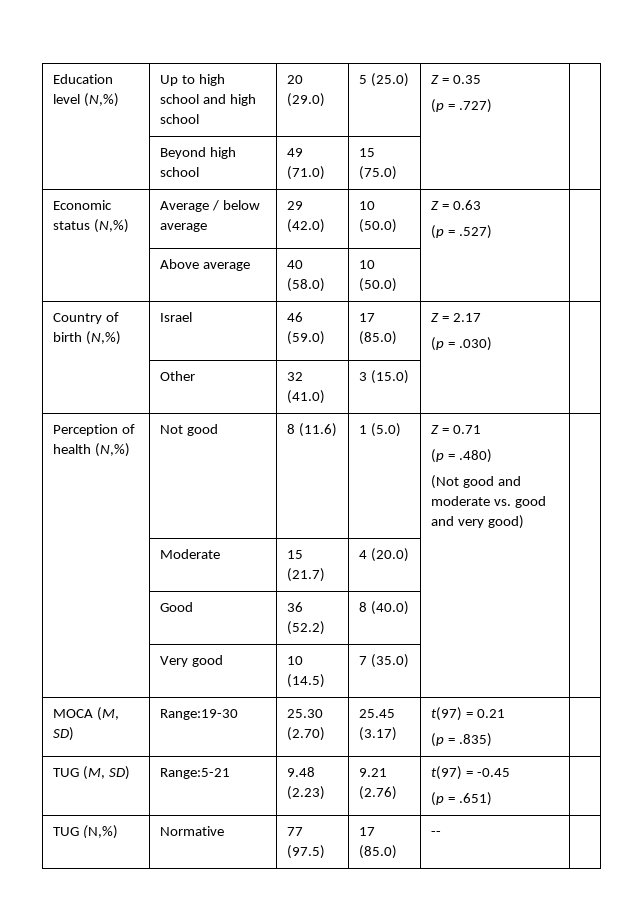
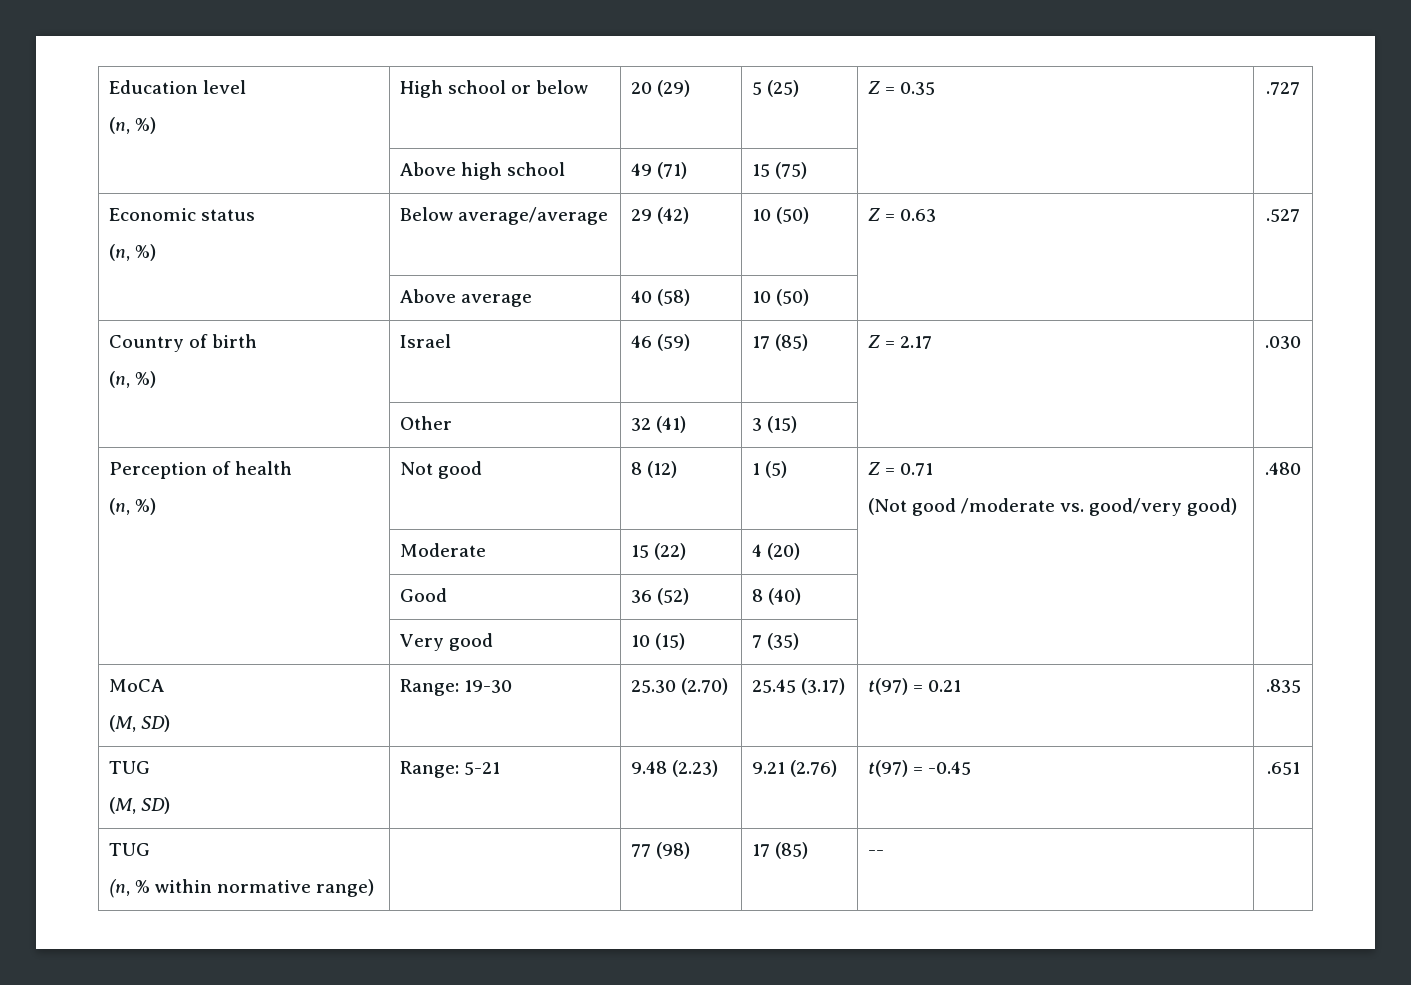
- Education level (N,%) | Up to high school and high school | 20 (29.0) | 5 (25.0) | Z = 0.35
- (p = .727) |
- | Beyond high school | 49 (71.0) | 15 (75.0) | |
+ Education level
+ (n, %) | High school or below | 20 (29) | 5 (25) | Z = 0.35 | .727
+ | Above high school | 49 (71) | 15 (75) | |
- Economic status (N,%) | Average / below average | 29 (42.0) | 10 (50.0) | Z = 0.63
- (p = .527) |
+ Economic status
+ (n, %) | Below average/average | 29 (42) | 10 (50) | Z = 0.63 | .527
- | Above average | 40 (58.0) | 10 (50.0) | |
+ | Above average | 40 (58) | 10 (50) | |
- Country of birth (N,%) | Israel | 46 (59.0) | 17 (85.0) | Z = 2.17
- (p = .030) |
+ Country of birth
+ (n, %) | Israel | 46 (59) | 17 (85) | Z = 2.17 | .030
- | Other | 32 (41.0) | 3 (15.0) | |
+ | Other | 32 (41) | 3 (15) | |
- Perception of health (N,%) | Not good | 8 (11.6) | 1 (5.0) | Z = 0.71
- (p = .480)
- (Not good and moderate vs. good and very good) |
+ Perception of health
+ (n, %) | Not good | 8 (12) | 1 (5) | Z = 0.71
+ (Not good /moderate vs. good/very good) | .480
- | Moderate | 15 (21.7) | 4 (20.0) | |
+ | Moderate | 15 (22) | 4 (20) | |
- | Good | 36 (52.2) | 8 (40.0) | |
+ | Good | 36 (52) | 8 (40) | |
- | Very good | 10 (14.5) | 7 (35.0) | |
- MOCA (M, SD) | Range:19-30 | 25.30 (2.70) | 25.45 (3.17) | t(97) = 0.21
- (p = .835) |
- TUG (M, SD) | Range:5-21 | 9.48 (2.23) | 9.21 (2.76) | t(97) = -0.45
- (p = .651) |
- TUG (N,%) | Normative | 77 (97.5) | 17 (85.0) | -- |
+ | Very good | 10 (15) | 7 (35) | |
+ MoCA
+ (M, SD) | Range: 19-30 | 25.30 (2.70) | 25.45 (3.17) | t(97) = 0.21 | .835
+ TUG
+ (M, SD) | Range: 5-21 | 9.48 (2.23) | 9.21 (2.76) | t(97) = -0.45 | .651
+ TUG
+ (n, % within normative range) | | 77 (98) | 17 (85) | -- |

